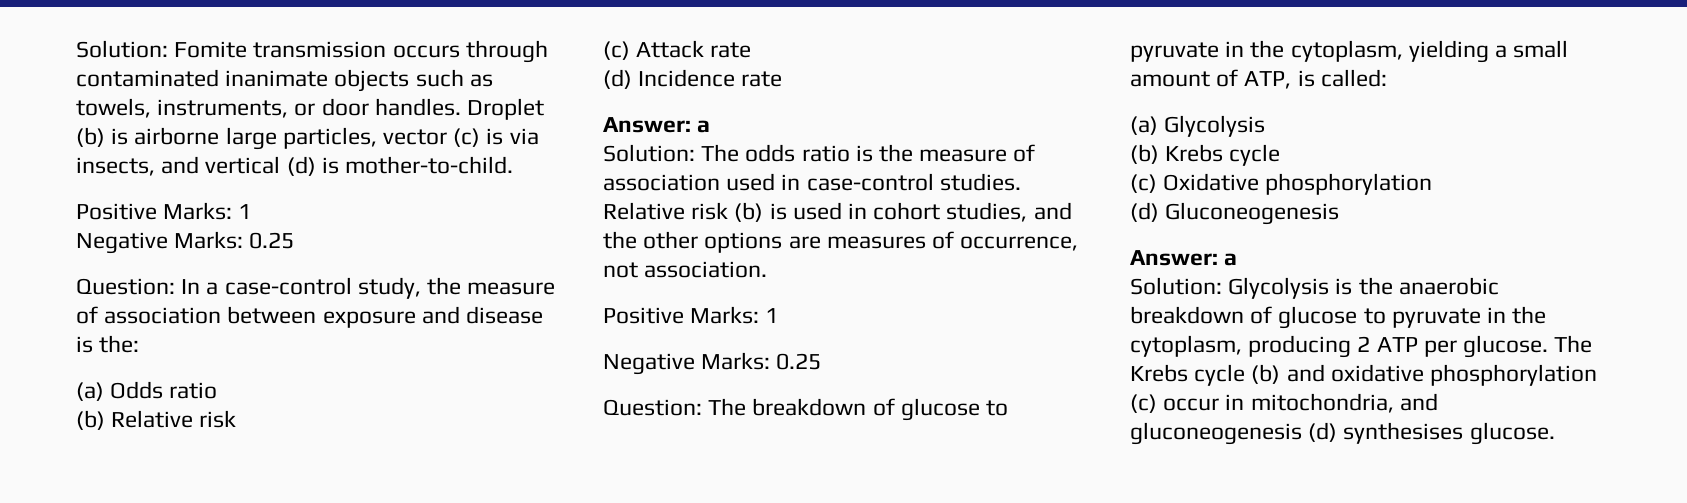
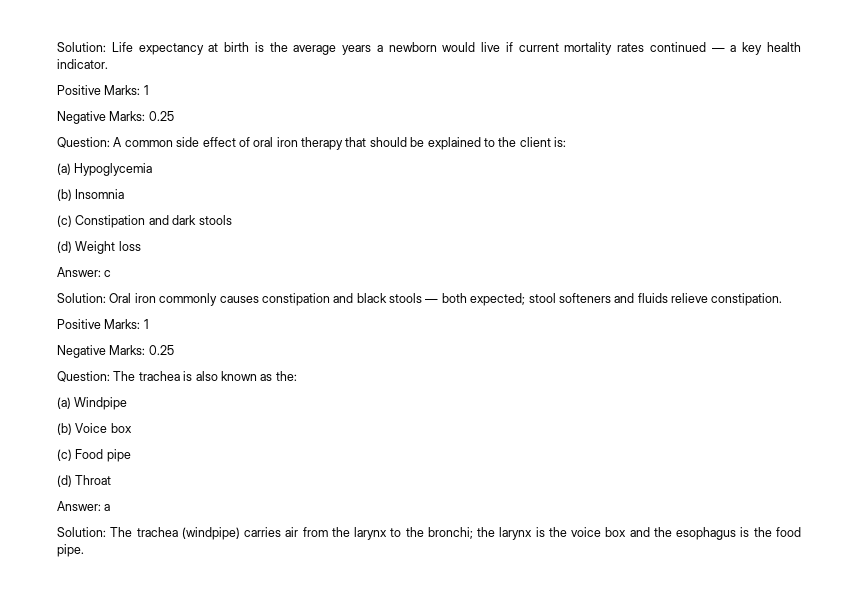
- Solution: Fomite transmission occurs through contaminated inanimate objects such as towels, instruments, or door handles. Droplet (b) is airborne large particles, vector (c) is via insects, and vertical (d) is mother-to-child.
+ Solution: Life expectancy at birth is the average years a newborn would live if current mortality rates continued — a key health indicator.
  Positive Marks: 1
  Negative Marks: 0.25
- Question: In a case-control study, the measure of association between exposure and disease is the:
- (a) Odds ratio
- (b) Relative risk
- (c) Attack rate
- (d) Incidence rate
- Answer: a
- Solution: The odds ratio is the measure of association used in case-control studies. Relative risk (b) is used in cohort studies, and the other options are measures of occurrence, not association.
+ Question: A common side effect of oral iron therapy that should be explained to the client is:
+ (a) Hypoglycemia
+ (b) Insomnia
+ (c) Constipation and dark stools
+ (d) Weight loss
+ Answer: c
+ Solution: Oral iron commonly causes constipation and black stools — both expected; stool softeners and fluids relieve constipation.
- Question: The breakdown of glucose to pyruvate in the cytoplasm, yielding a small amount of ATP, is called:
- (a) Glycolysis
- (b) Krebs cycle
- (c) Oxidative phosphorylation
- (d) Gluconeogenesis
+ Question: The trachea is also known as the:
+ (a) Windpipe
+ (b) Voice box
+ (c) Food pipe
+ (d) Throat
  Answer: a
- Solution: Glycolysis is the anaerobic breakdown of glucose to pyruvate in the cytoplasm, producing 2 ATP per glucose. The Krebs cycle (b) and oxidative phosphorylation (c) occur in mitochondria, and gluconeogenesis (d) synthesises glucose.
+ Solution: The trachea (windpipe) carries air from the larynx to the bronchi; the larynx is the voice box and the esophagus is the food pipe.

